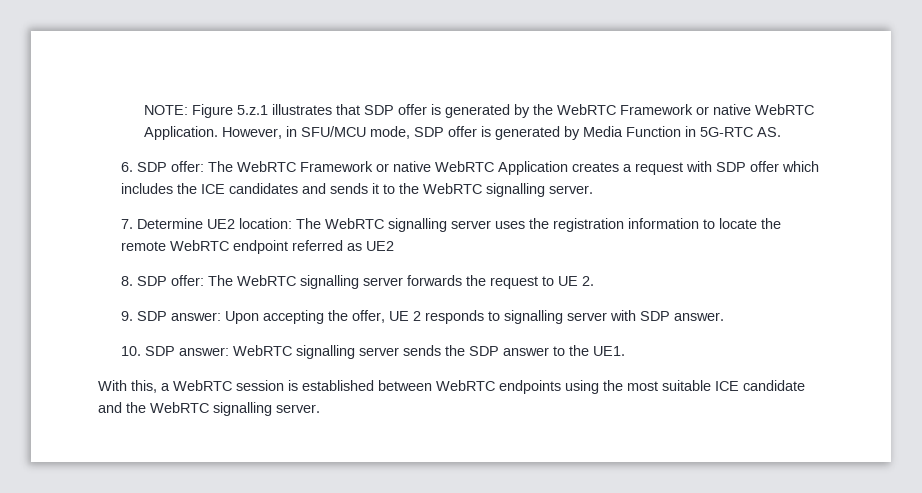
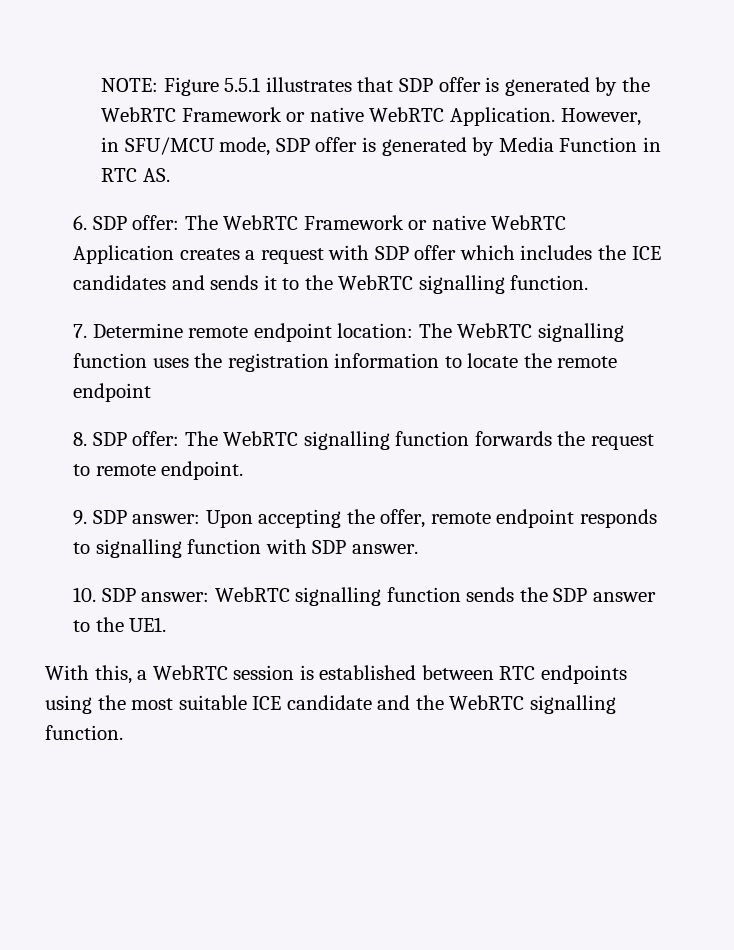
- NOTE: Figure 5.z.1 illustrates that SDP offer is generated by the WebRTC Framework or native WebRTC Application.
+ NOTE: Figure 5.5.1 illustrates that SDP offer is generated by the WebRTC Framework or native WebRTC Application.
- However, in SFU/MCU mode, SDP offer is generated by Media Function in 5G-RTC AS.
+ However, in SFU/MCU mode, SDP offer is generated by Media Function in RTC AS.
- 6. SDP offer: The WebRTC Framework or native WebRTC Application creates a request with SDP offer which includes the ICE candidates and sends it to the WebRTC signalling server.
+ 6. SDP offer: The WebRTC Framework or native WebRTC Application creates a request with SDP offer which includes the ICE candidates and sends it to the WebRTC signalling function.
- 7. Determine UE2 location: The WebRTC signalling server uses the registration information to locate the remote WebRTC endpoint referred as UE2
+ 7. Determine remote endpoint location: The WebRTC signalling function uses the registration information to locate the remote endpoint
- 8. SDP offer: The WebRTC signalling server forwards the request to UE 2.
+ 8. SDP offer: The WebRTC signalling function forwards the request to remote endpoint.
- 9. SDP answer: Upon accepting the offer, UE 2 responds to signalling server with SDP answer.
+ 9. SDP answer: Upon accepting the offer, remote endpoint responds to signalling function with SDP answer.
- 10. SDP answer: WebRTC signalling server sends the SDP answer to the UE1.
+ 10. SDP answer: WebRTC signalling function sends the SDP answer to the UE1.
- With this, a WebRTC session is established between WebRTC endpoints using the most suitable ICE candidate and the WebRTC signalling server.
+ With this, a WebRTC session is established between RTC endpoints using the most suitable ICE candidate and the WebRTC signalling function.

